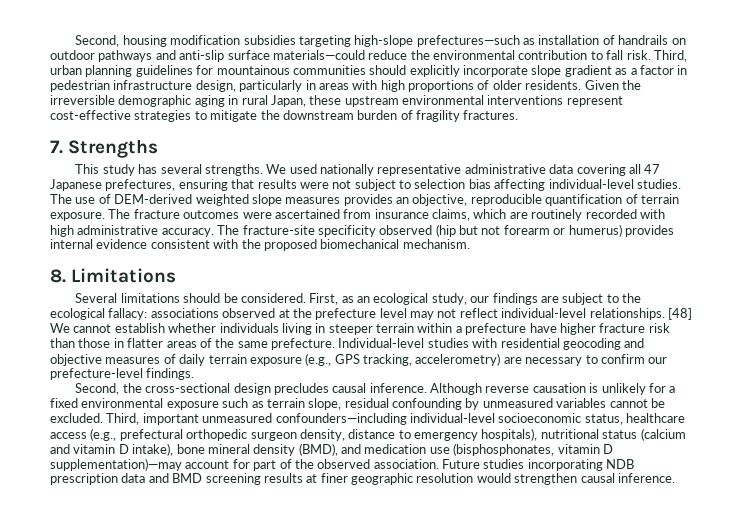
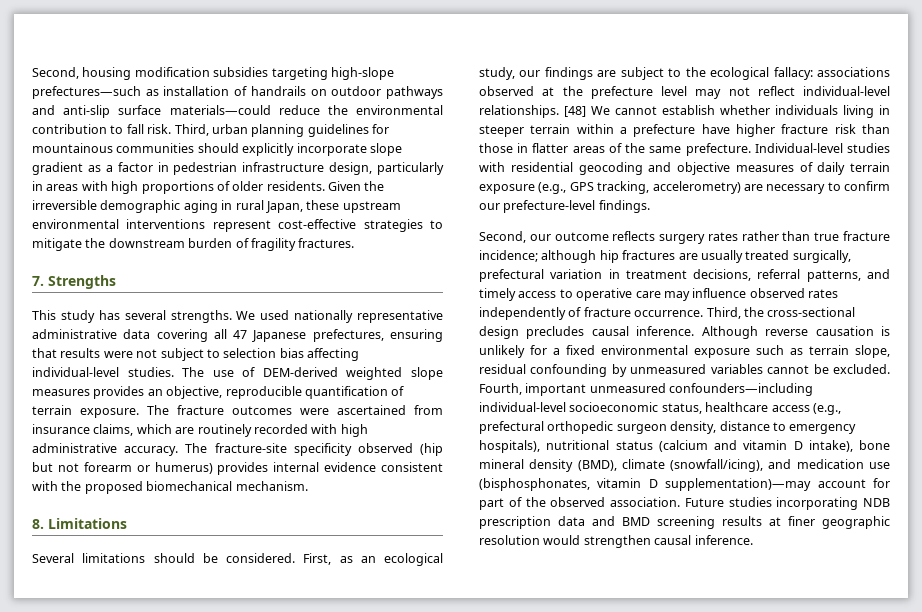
- Second, the cross-sectional design precludes causal inference.
+ Second, our outcome reflects surgery rates rather than true fracture incidence; although hip fractures are usually treated surgically, prefectural variation in treatment decisions, referral patterns, and timely access to operative care may influence observed rates independently of fracture occurrence. Third, the cross-sectional design precludes causal inference.
- Third, important unmeasured confounders—including individual-level socioeconomic status, healthcare access (e.g., prefectural orthopedic surgeon density, distance to emergency hospitals), nutritional status (calcium and vitamin D intake), bone mineral density (BMD), and medication use (bisphosphonates, vitamin D supplementation)—may account for part of the observed association.
+ Fourth, important unmeasured confounders—including individual-level socioeconomic status, healthcare access (e.g., prefectural orthopedic surgeon density, distance to emergency hospitals), nutritional status (calcium and vitamin D intake), bone mineral density (BMD), climate (snowfall/icing), and medication use (bisphosphonates, vitamin D supplementation)—may account for part of the observed association.

